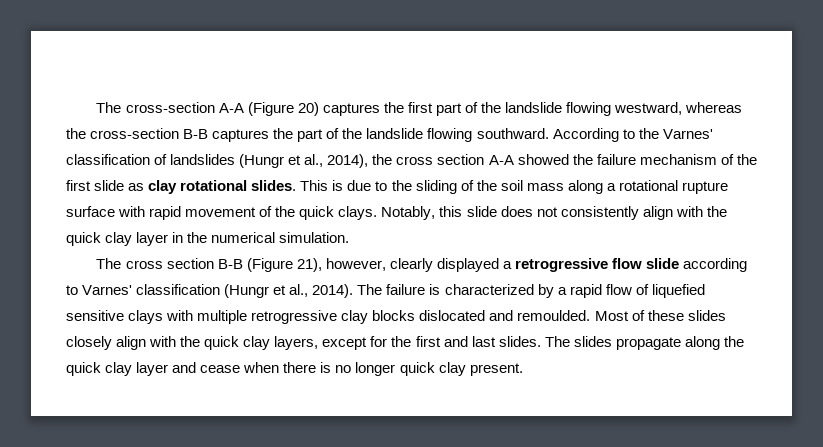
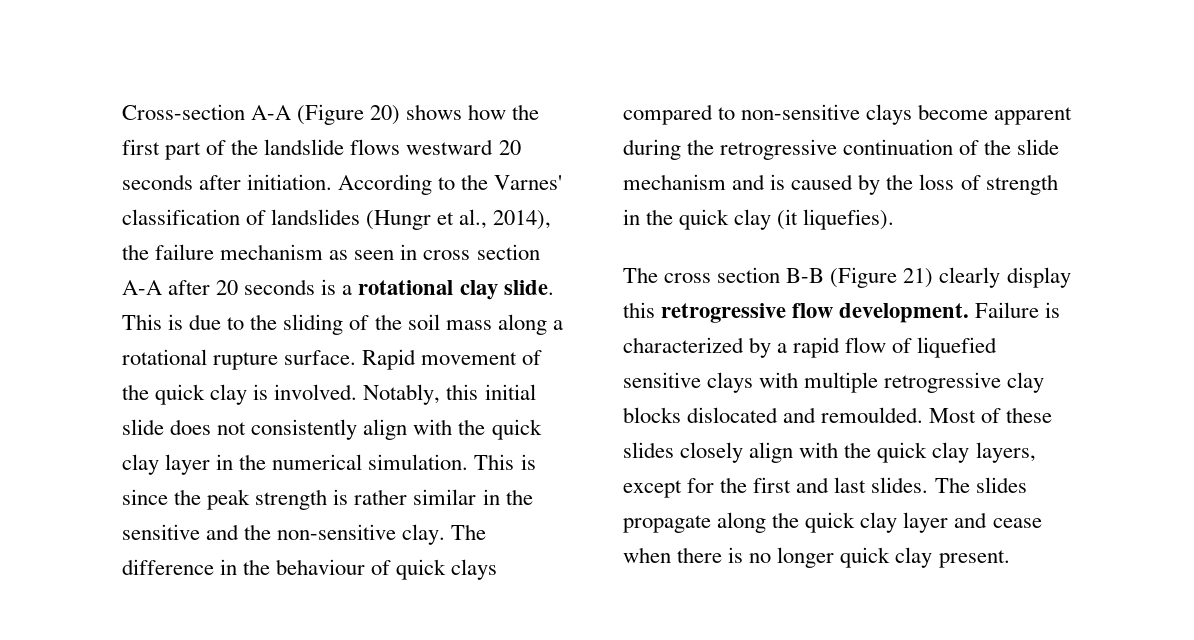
- The cross-section A-A (Figure 20) captures the first part of the landslide flowing westward, whereas the cross-section B-B captures the part of the landslide flowing southward.
+ Cross-section A-A (Figure 20) shows how the first part of the landslide flows westward 20 seconds after initiation.
- According to the Varnes' classification of landslides (Hungr et al., 2014), the cross section A-A showed the failure mechanism of the first slide as clay rotational slides.
+ According to the Varnes' classification of landslides (Hungr et al., 2014), the failure mechanism as seen in cross section A-A after 20 seconds is a rotational clay slide.
- This is due to the sliding of the soil mass along a rotational rupture surface with rapid movement of the quick clays.
+ This is due to the sliding of the soil mass along a rotational rupture surface. Rapid movement of the quick clay is involved.
- Notably, this slide does not consistently align with the quick clay layer in the numerical simulation.
+ Notably, this initial slide does not consistently align with the quick clay layer in the numerical simulation. This is since the peak strength is rather similar in the sensitive and the non-sensitive clay. The difference in the behaviour of quick clays compared to non-sensitive clays become apparent during the retrogressive continuation of the slide mechanism and is caused by the loss of strength in the quick clay (it liquefies).
- The cross section B-B (Figure 21), however, clearly displayed a retrogressive flow slide according to Varnes' classification (Hungr et al., 2014). The failure is characterized by a rapid flow of liquefied sensitive clays with multiple retrogressive clay blocks dislocated and remoulded.
+ The cross section B-B (Figure 21) clearly display this retrogressive flow development. Failure is characterized by a rapid flow of liquefied sensitive clays with multiple retrogressive clay blocks dislocated and remoulded.

